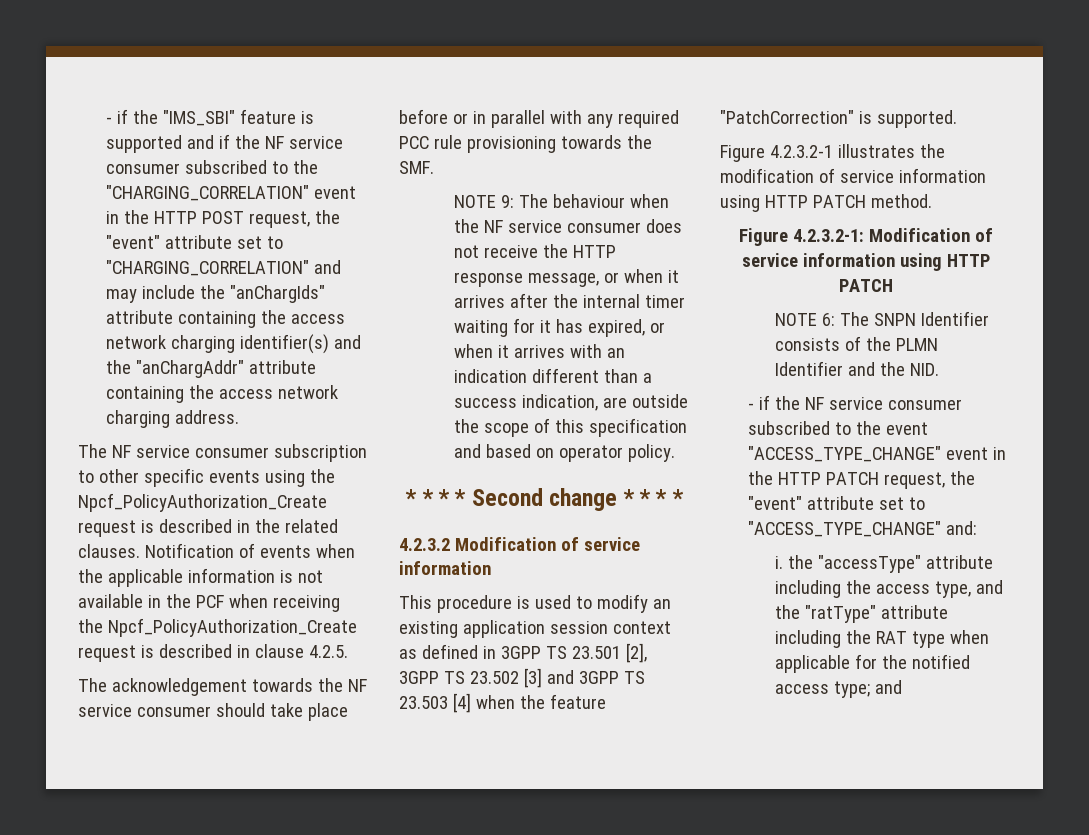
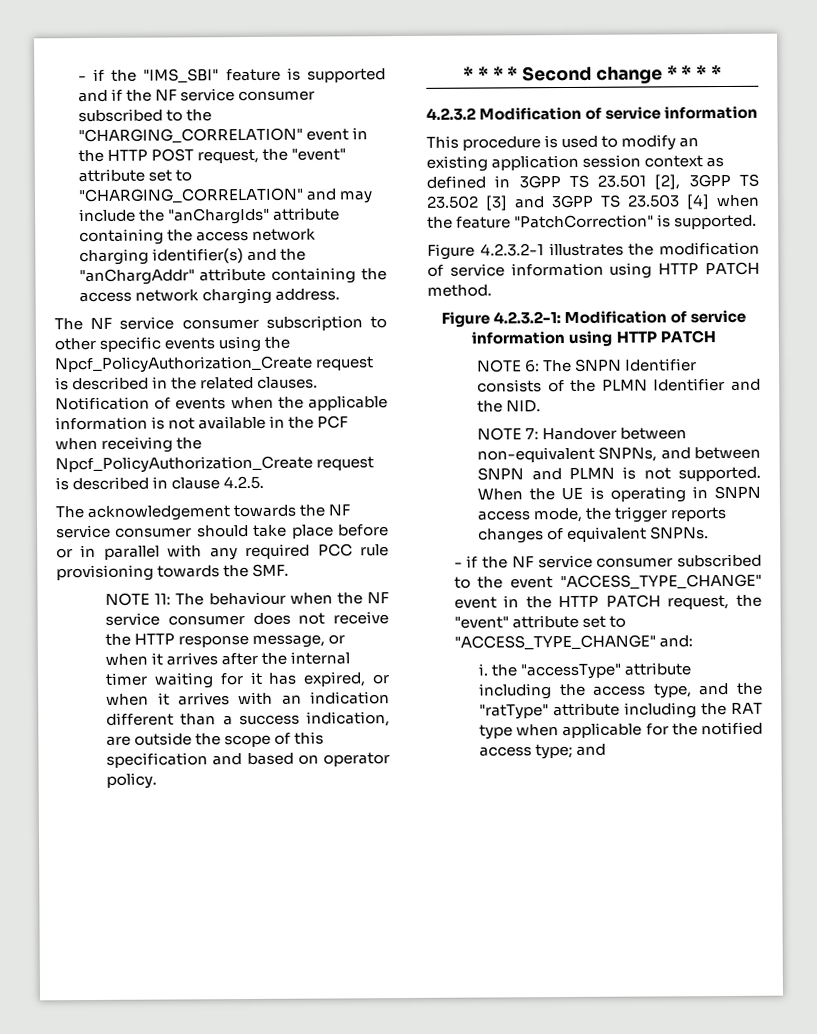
- NOTE 9: The behaviour when the NF service consumer does not receive the HTTP response message, or when it arrives after the internal timer waiting for it has expired, or when it arrives with an indication different than a success indication, are outside the scope of this specification and based on operator policy.
+ NOTE 11: The behaviour when the NF service consumer does not receive the HTTP response message, or when it arrives after the internal timer waiting for it has expired, or when it arrives with an indication different than a success indication, are outside the scope of this specification and based on operator policy.
+ NOTE 7: Handover between non-equivalent SNPNs, and between SNPN and PLMN is not supported. When the UE is operating in SNPN access mode, the trigger reports changes of equivalent SNPNs.

